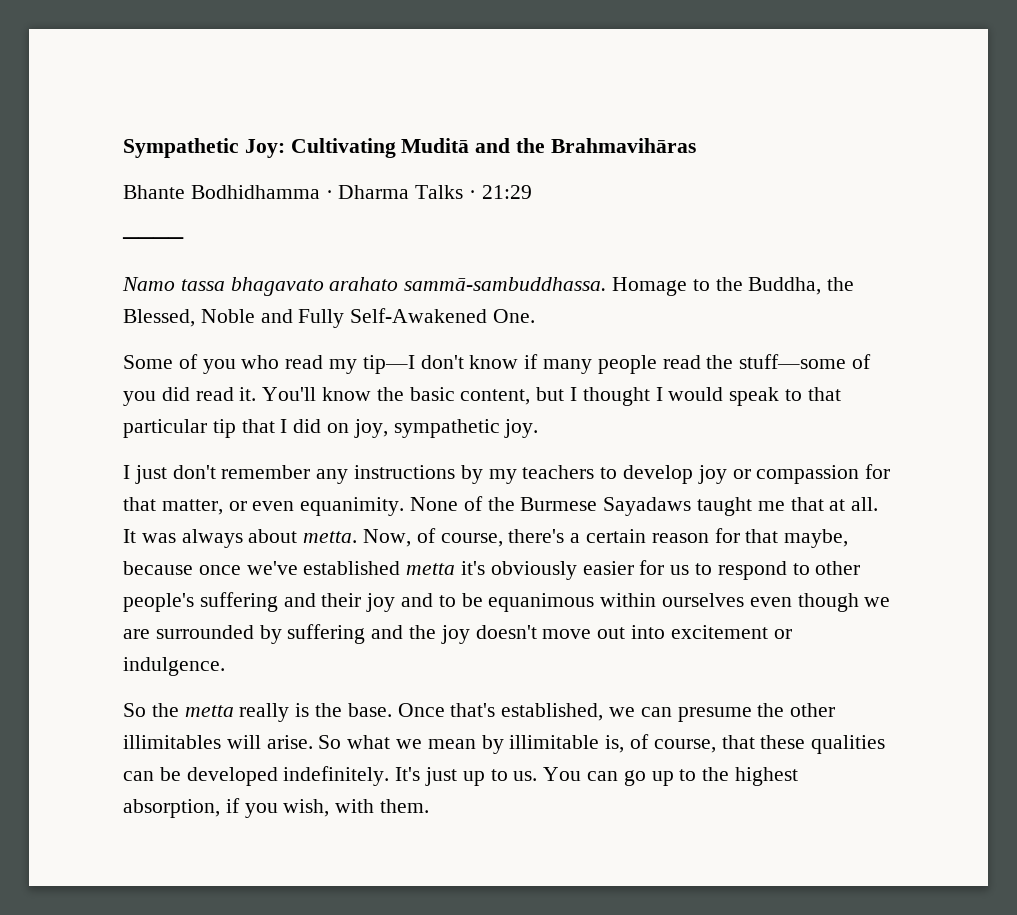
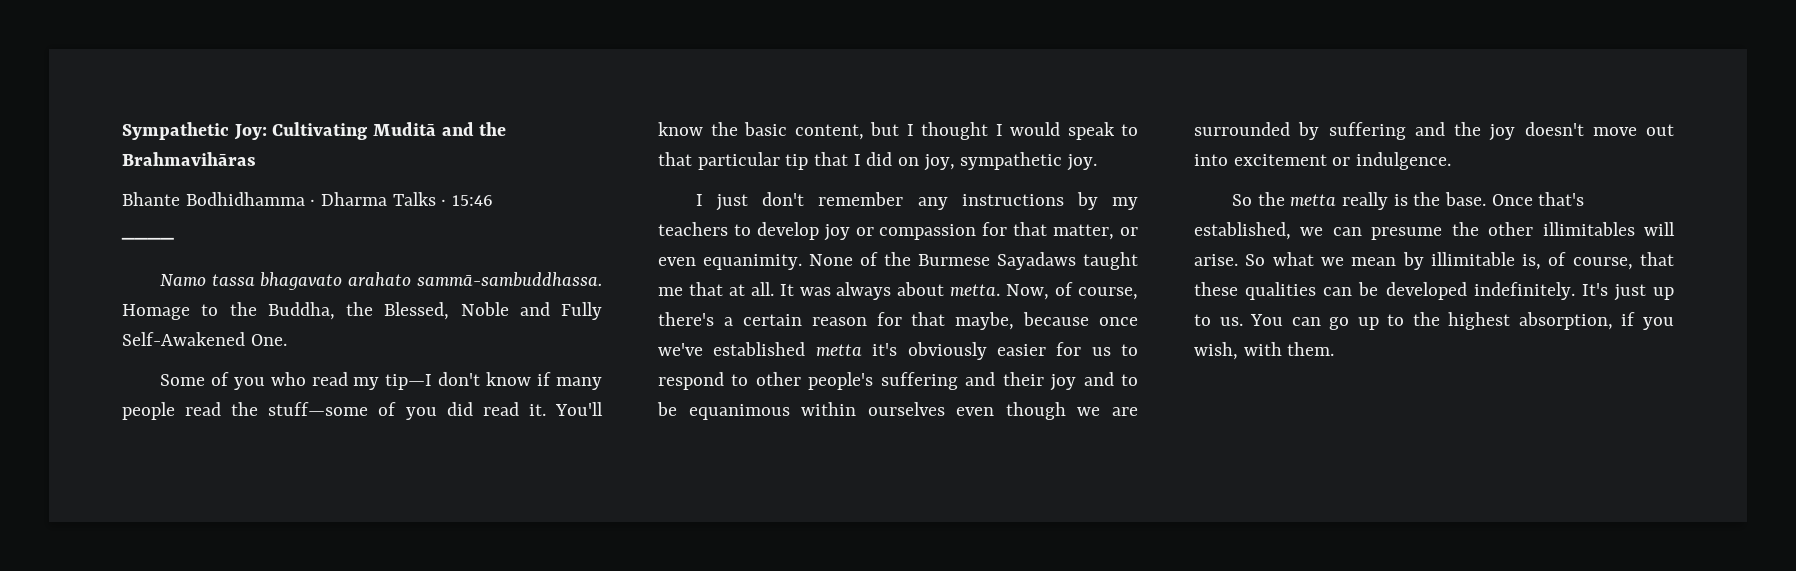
- Bhante Bodhidhamma · Dharma Talks · 21:29
+ Bhante Bodhidhamma · Dharma Talks · 15:46

